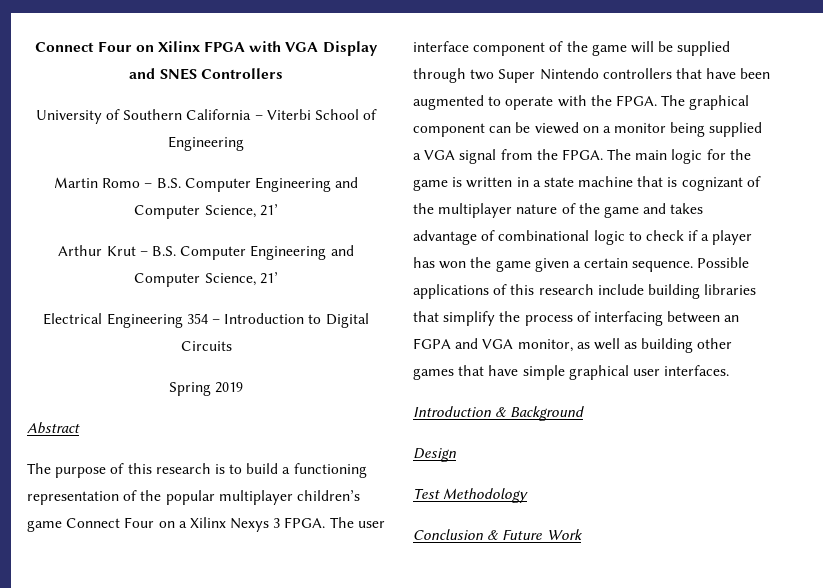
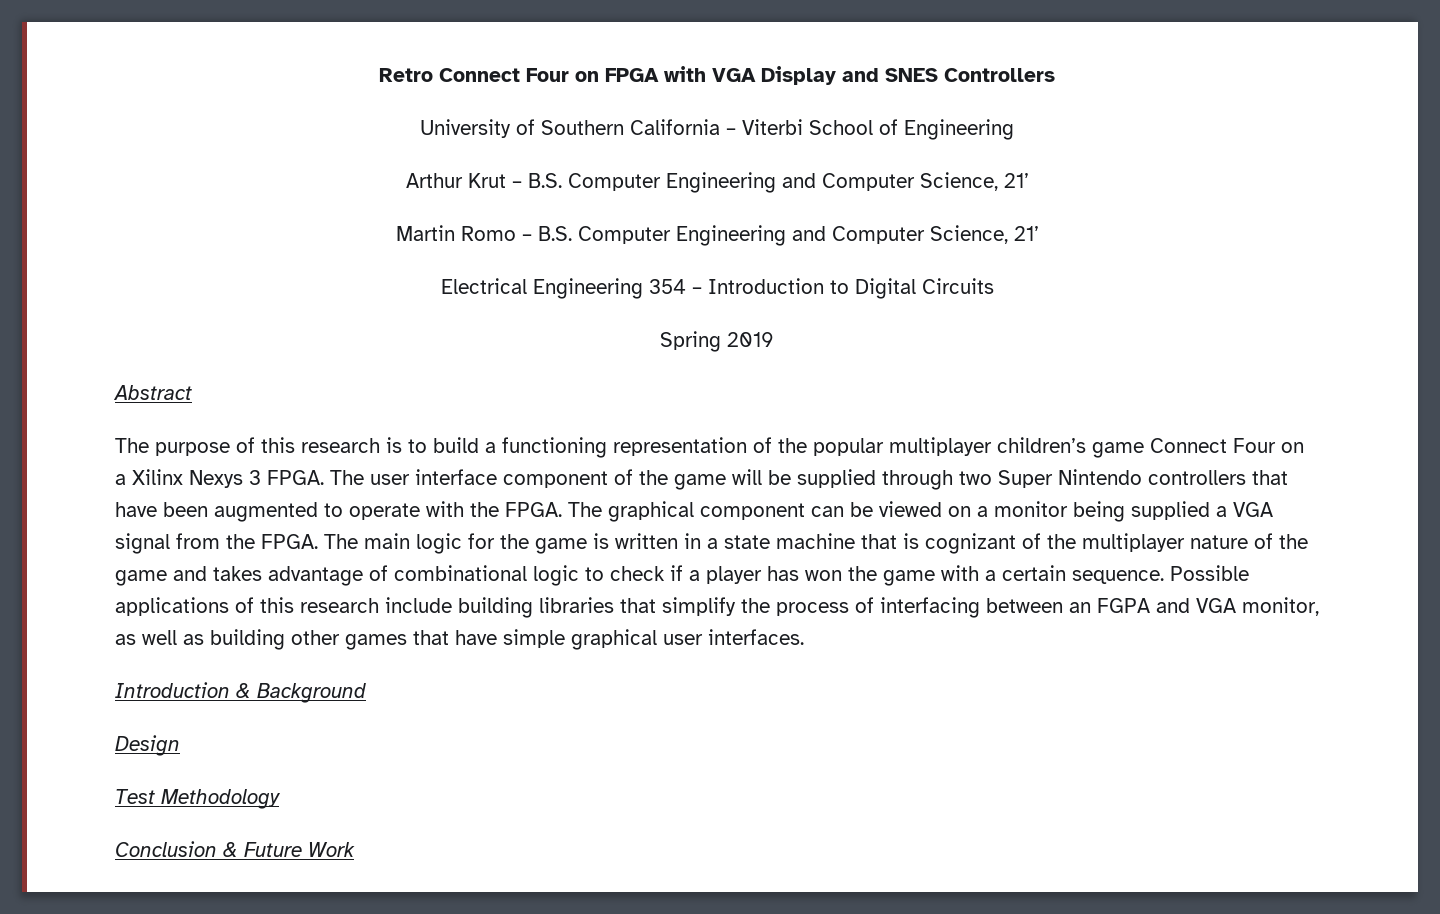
- Connect Four on Xilinx FPGA with VGA Display and SNES Controllers
+ Retro Connect Four on FPGA with VGA Display and SNES Controllers
+ Arthur Krut – B.S. Computer Engineering and Computer Science, 21’
  Martin Romo – B.S. Computer Engineering and Computer Science, 21’
- Arthur Krut – B.S. Computer Engineering and Computer Science, 21’
- The main logic for the game is written in a state machine that is cognizant of the multiplayer nature of the game and takes advantage of combinational logic to check if a player has won the game given a certain sequence.
+ The main logic for the game is written in a state machine that is cognizant of the multiplayer nature of the game and takes advantage of combinational logic to check if a player has won the game with a certain sequence.

